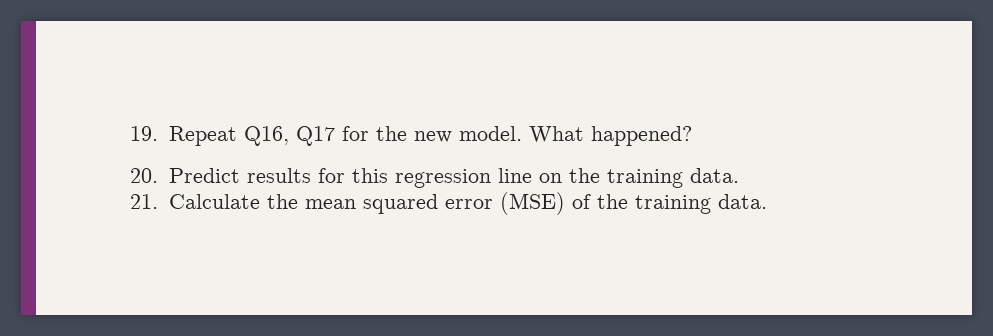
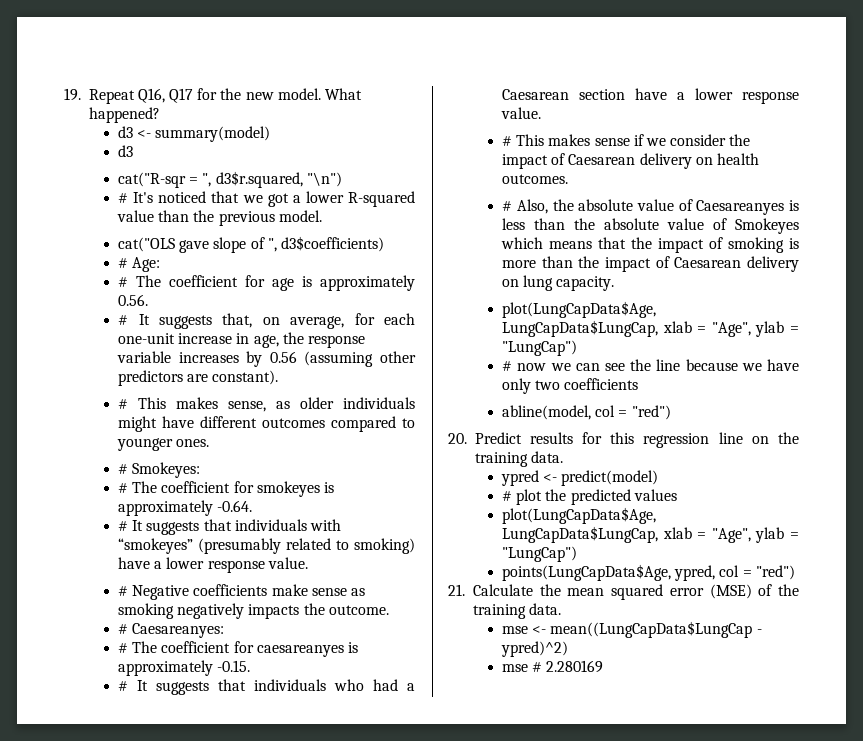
+ d3 <- summary(model)
+ d3
+ cat("R-sqr = ", d3$r.squared, "\n")
+ # It's noticed that we got a lower R-squared value than the previous model.
+ cat("OLS gave slope of ", d3$coefficients)
+ # Age:
+ # The coefficient for age is approximately 0.56.
+ # It suggests that, on average, for each one-unit increase in age, the response variable increases by 0.56 (assuming other predictors are constant).
+ # This makes sense, as older individuals might have different outcomes compared to younger ones.
+ # Smokeyes:
+ # The coefficient for smokeyes is approximately -0.64.
+ # It suggests that individuals with “smokeyes” (presumably related to smoking) have a lower response value.
+ # Negative coefficients make sense as smoking negatively impacts the outcome.
+ # Caesareanyes:
+ # The coefficient for caesareanyes is approximately -0.15.
+ # It suggests that individuals who had a Caesarean section have a lower response value.
+ # This makes sense if we consider the impact of Caesarean delivery on health outcomes.
+ # Also, the absolute value of Caesareanyes is less than the absolute value of Smokeyes which means that the impact of smoking is more than the impact of Caesarean delivery on lung capacity.
+ plot(LungCapData$Age, LungCapData$LungCap, xlab = "Age", ylab = "LungCap")
+ # now we can see the line because we have only two coefficients
+ abline(model, col = "red")
+ ypred <- predict(model)
+ # plot the predicted values
+ plot(LungCapData$Age, LungCapData$LungCap, xlab = "Age", ylab = "LungCap")
+ points(LungCapData$Age, ypred, col = "red")
+ mse <- mean((LungCapData$LungCap - ypred)^2)
+ mse # 2.280169

